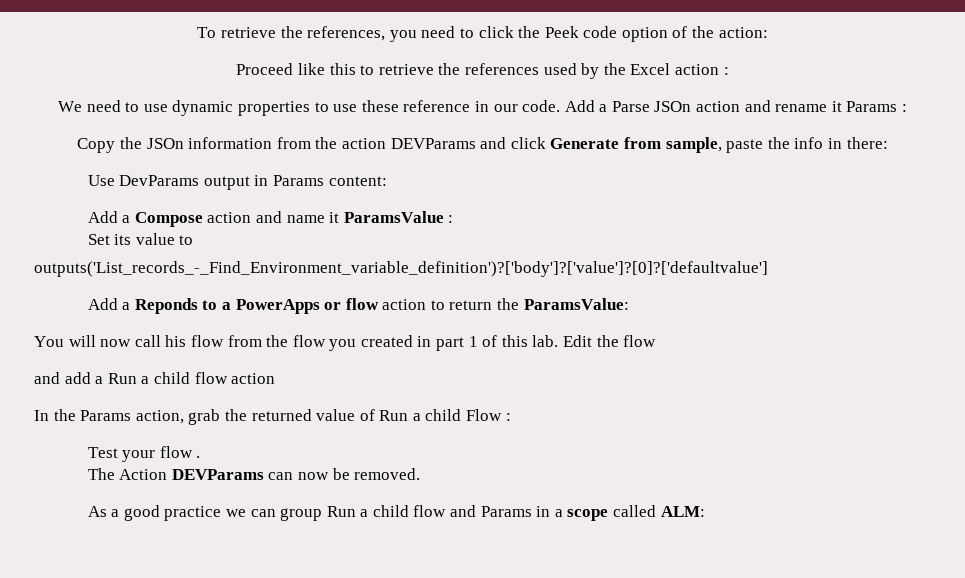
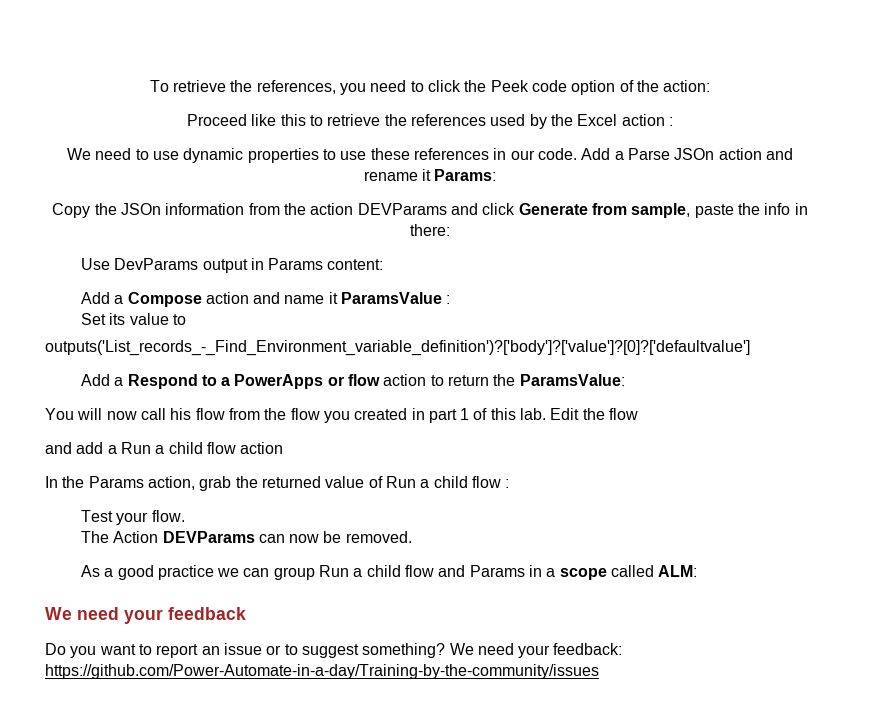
- We need to use dynamic properties to use these reference in our code.
+ We need to use dynamic properties to use these references in our code.
- Add a Parse JSOn action and rename it Params :
+ Add a Parse JSOn action and rename it Params:
- Add a Reponds to a PowerApps or flow action to return the ParamsValue:
+ Add a Respond to a PowerApps or flow action to return the ParamsValue:
- In the Params action, grab the returned value of Run a child Flow :
+ In the Params action, grab the returned value of Run a child flow :
- Test your flow .
+ Test your flow.
+ We need your feedback
+ Do you want to report an issue or to suggest something? We need your feedback: https://github.com/Power-Automate-in-a-day/Training-by-the-community/issues

